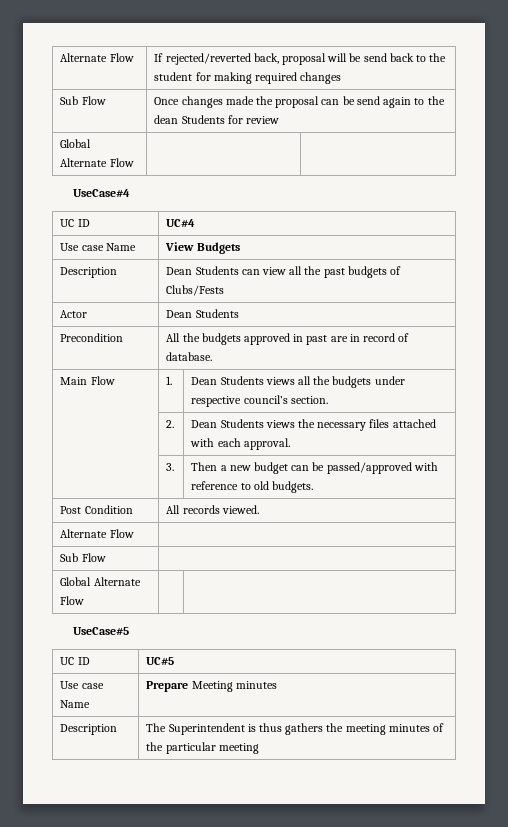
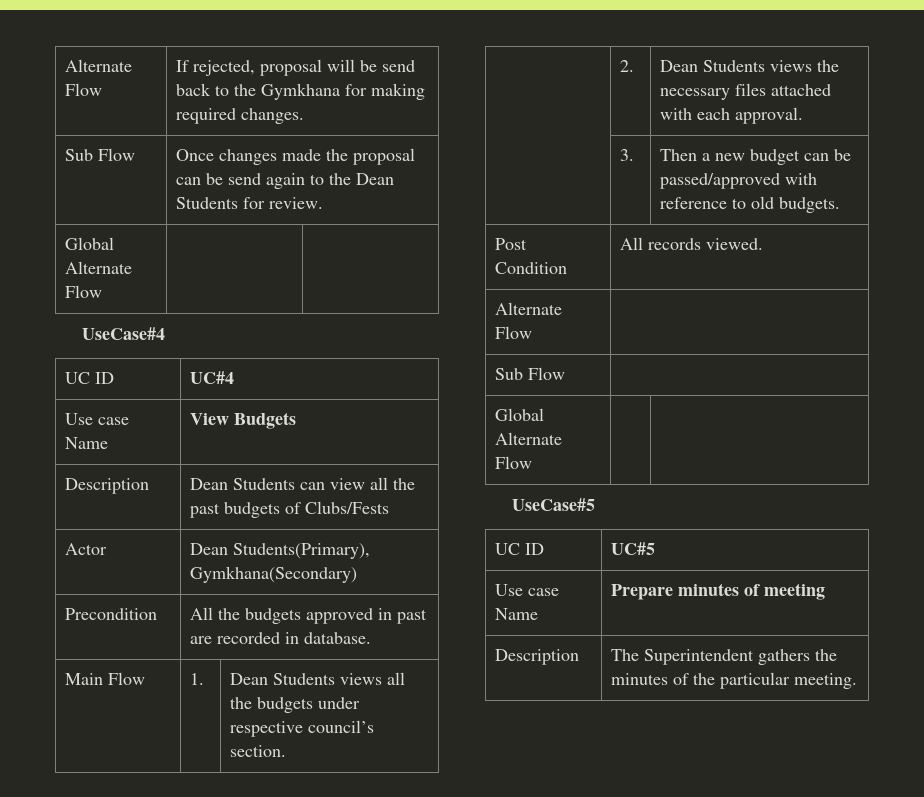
- Alternate Flow | If rejected/reverted back, proposal will be send back to the student for making required changes
+ Alternate Flow | If rejected, proposal will be send back to the Gymkhana for making required changes.
- Sub Flow | Once changes made the proposal can be send again to the dean Students for review
+ Sub Flow | Once changes made the proposal can be send again to the Dean Students for review.
- Actor | Dean Students
+ Actor | Dean Students(Primary), Gymkhana(Secondary)
- Precondition | All the budgets approved in past are in record of database.
+ Precondition | All the budgets approved in past are recorded in database.
- Use case Name | Prepare Meeting minutes
+ Use case Name | Prepare minutes of meeting
- Description | The Superintendent is thus gathers the meeting minutes of the particular meeting
+ Description | The Superintendent gathers the minutes of the particular meeting.

